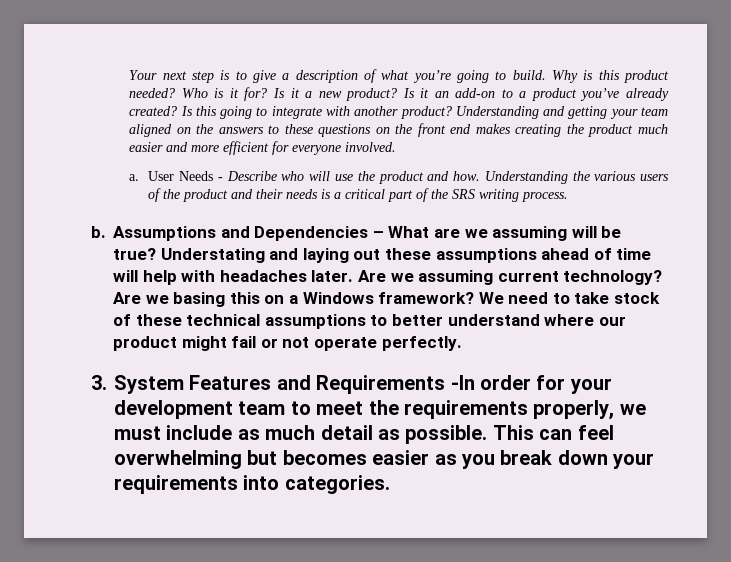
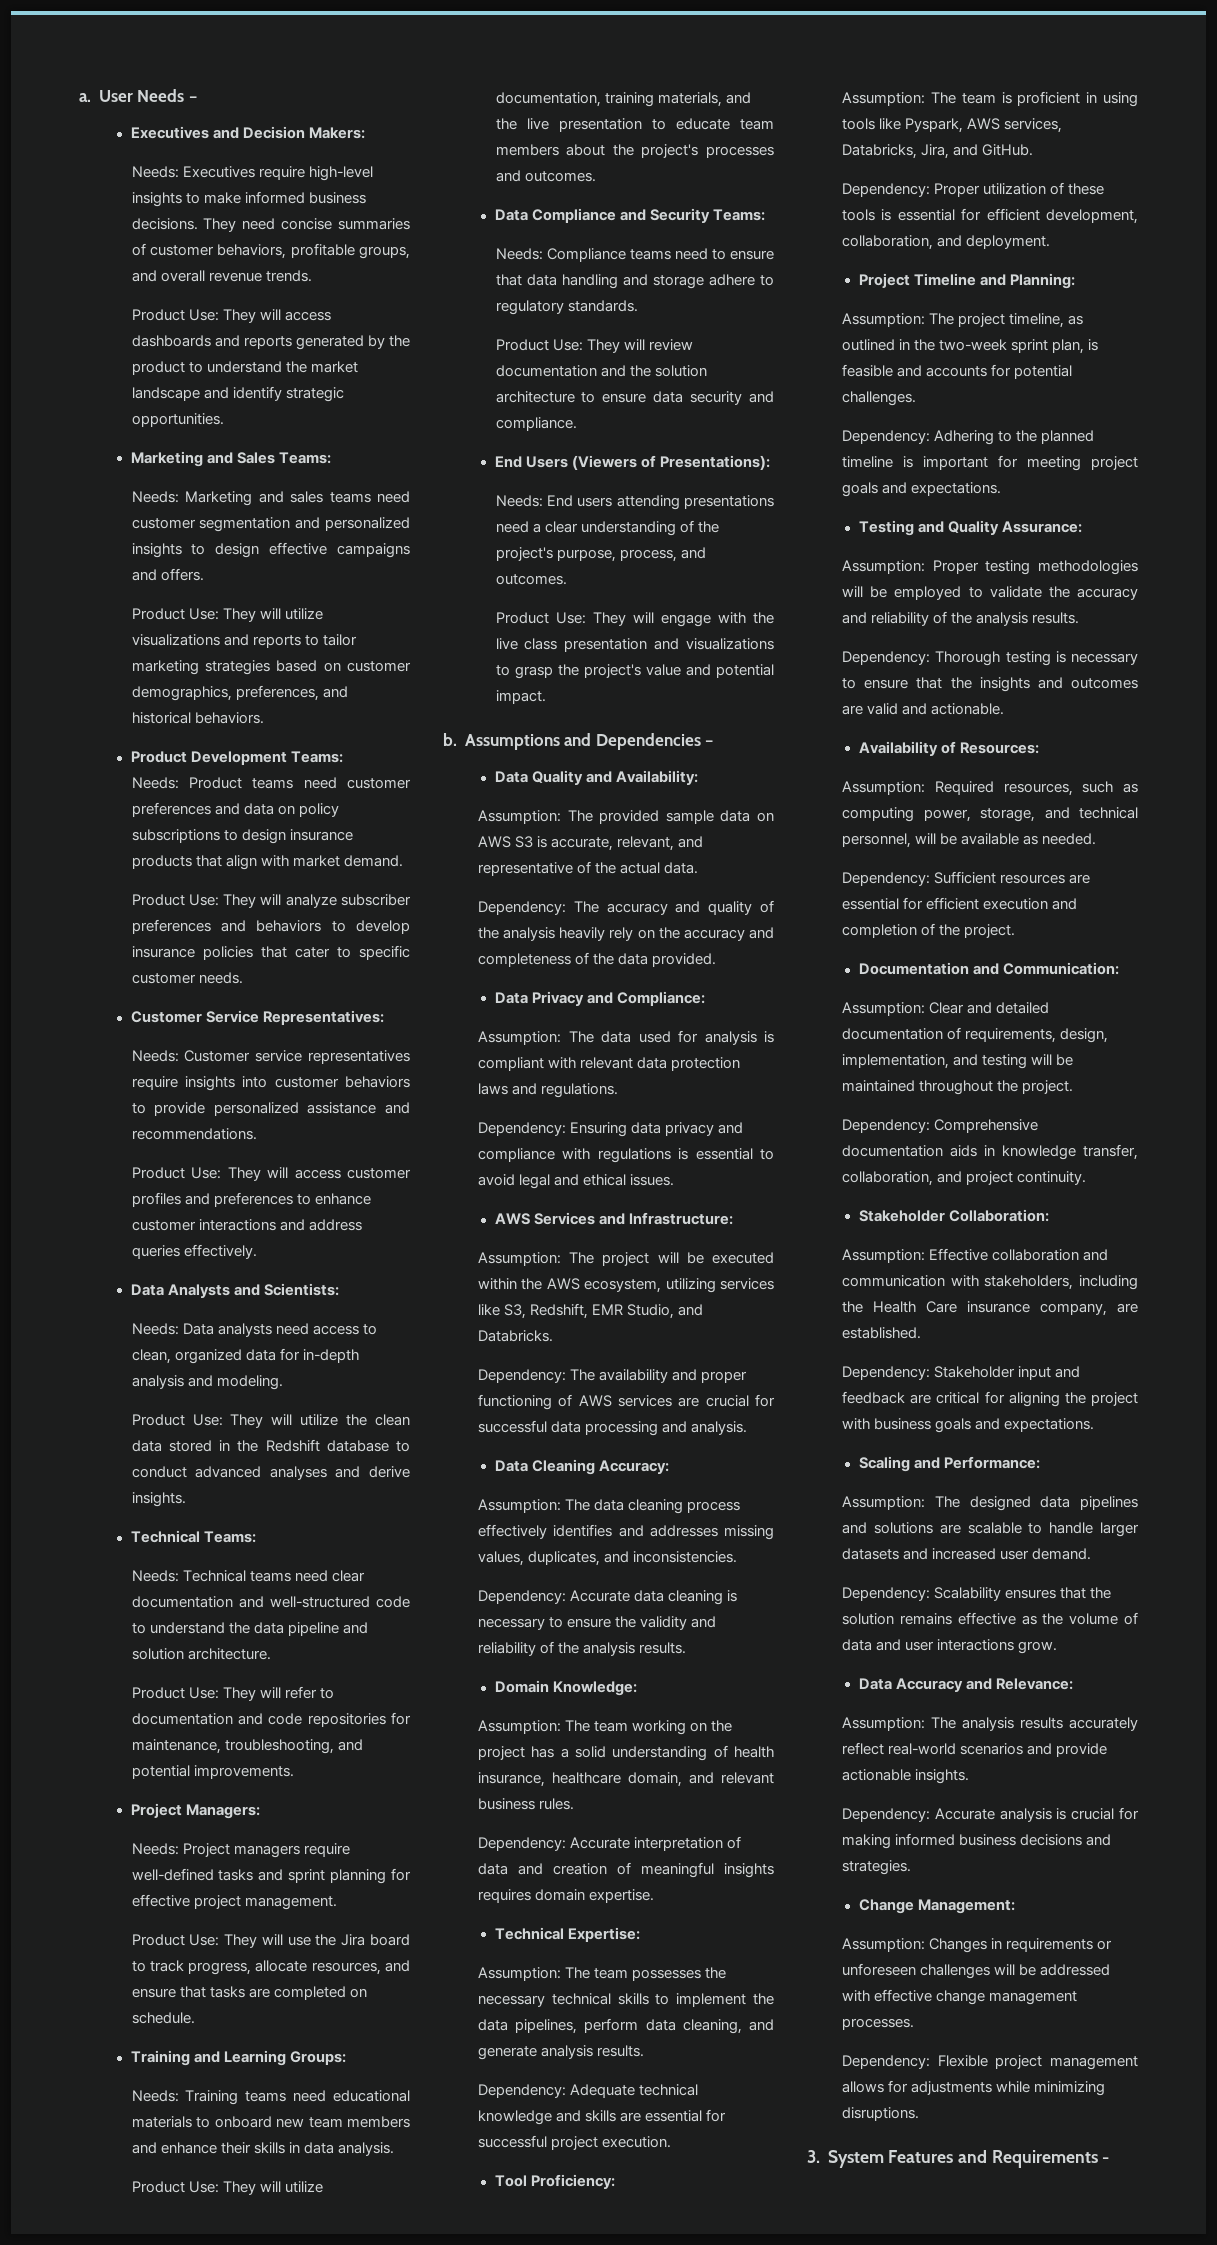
- Your next step is to give a description of what you’re going to build. Why is this product needed? Who is it for? Is it a new product? Is it an add-on to a product you’ve already created? Is this going to integrate with another product? Understanding and getting your team aligned on the answers to these questions on the front end makes creating the product much easier and more efficient for everyone involved.
- a. User Needs - Describe who will use the product and how. Understanding the various users of the product and their needs is a critical part of the SRS writing process.
+ a. User Needs –
+ Executives and Decision Makers:
+ Needs: Executives require high-level insights to make informed business decisions. They need concise summaries of customer behaviors, profitable groups, and overall revenue trends.
+ Product Use: They will access dashboards and reports generated by the product to understand the market landscape and identify strategic opportunities.
+ Marketing and Sales Teams:
+ Needs: Marketing and sales teams need customer segmentation and personalized insights to design effective campaigns and offers.
+ Product Use: They will utilize visualizations and reports to tailor marketing strategies based on customer demographics, preferences, and historical behaviors.
+ Product Development Teams:
+ Needs: Product teams need customer preferences and data on policy subscriptions to design insurance products that align with market demand.
+ Product Use: They will analyze subscriber preferences and behaviors to develop insurance policies that cater to specific customer needs.
+ Customer Service Representatives:
+ Needs: Customer service representatives require insights into customer behaviors to provide personalized assistance and recommendations.
+ Product Use: They will access customer profiles and preferences to enhance customer interactions and address queries effectively.
+ Data Analysts and Scientists:
+ Needs: Data analysts need access to clean, organized data for in-depth analysis and modeling.
+ Product Use: They will utilize the clean data stored in the Redshift database to conduct advanced analyses and derive insights.
+ Technical Teams:
+ Needs: Technical teams need clear documentation and well-structured code to understand the data pipeline and solution architecture.
+ Product Use: They will refer to documentation and code repositories for maintenance, troubleshooting, and potential improvements.
+ Project Managers:
+ Needs: Project managers require well-defined tasks and sprint planning for effective project management.
+ Product Use: They will use the Jira board to track progress, allocate resources, and ensure that tasks are completed on schedule.
+ Training and Learning Groups:
+ Needs: Training teams need educational materials to onboard new team members and enhance their skills in data analysis.
+ Product Use: They will utilize documentation, training materials, and the live presentation to educate team members about the project's processes and outcomes.
+ Data Compliance and Security Teams:
+ Needs: Compliance teams need to ensure that data handling and storage adhere to regulatory standards.
+ Product Use: They will review documentation and the solution architecture to ensure data security and compliance.
+ End Users (Viewers of Presentations):
+ Needs: End users attending presentations need a clear understanding of the project's purpose, process, and outcomes.
+ Product Use: They will engage with the live class presentation and visualizations to grasp the project's value and potential impact.
- Assumptions and Dependencies – What are we assuming will be true? Understating and laying out these assumptions ahead of time will help with headaches later. Are we assuming current technology? Are we basing this on a Windows framework? We need to take stock of these technical assumptions to better understand where our product might fail or not operate perfectly.
+ Assumptions and Dependencies –
+ Data Quality and Availability:
+ Assumption: The provided sample data on AWS S3 is accurate, relevant, and representative of the actual data.
+ Dependency: The accuracy and quality of the analysis heavily rely on the accuracy and completeness of the data provided.
+ Data Privacy and Compliance:
+ Assumption: The data used for analysis is compliant with relevant data protection laws and regulations.
+ Dependency: Ensuring data privacy and compliance with regulations is essential to avoid legal and ethical issues.
+ AWS Services and Infrastructure:
+ Assumption: The project will be executed within the AWS ecosystem, utilizing services like S3, Redshift, EMR Studio, and Databricks.
+ Dependency: The availability and proper functioning of AWS services are crucial for successful data processing and analysis.
+ Data Cleaning Accuracy:
+ Assumption: The data cleaning process effectively identifies and addresses missing values, duplicates, and inconsistencies.
+ Dependency: Accurate data cleaning is necessary to ensure the validity and reliability of the analysis results.
+ Domain Knowledge:
+ Assumption: The team working on the project has a solid understanding of health insurance, healthcare domain, and relevant business rules.
+ Dependency: Accurate interpretation of data and creation of meaningful insights requires domain expertise.
+ Technical Expertise:
+ Assumption: The team possesses the necessary technical skills to implement the data pipelines, perform data cleaning, and generate analysis results.
+ Dependency: Adequate technical knowledge and skills are essential for successful project execution.
+ Tool Proficiency:
+ Assumption: The team is proficient in using tools like Pyspark, AWS services, Databricks, Jira, and GitHub.
+ Dependency: Proper utilization of these tools is essential for efficient development, collaboration, and deployment.
+ Project Timeline and Planning:
+ Assumption: The project timeline, as outlined in the two-week sprint plan, is feasible and accounts for potential challenges.
+ Dependency: Adhering to the planned timeline is important for meeting project goals and expectations.
+ Testing and Quality Assurance:
+ Assumption: Proper testing methodologies will be employed to validate the accuracy and reliability of the analysis results.
+ Dependency: Thorough testing is necessary to ensure that the insights and outcomes are valid and actionable.
+ Availability of Resources:
+ Assumption: Required resources, such as computing power, storage, and technical personnel, will be available as needed.
+ Dependency: Sufficient resources are essential for efficient execution and completion of the project.
+ Documentation and Communication:
+ Assumption: Clear and detailed documentation of requirements, design, implementation, and testing will be maintained throughout the project.
+ Dependency: Comprehensive documentation aids in knowledge transfer, collaboration, and project continuity.
+ Stakeholder Collaboration:
+ Assumption: Effective collaboration and communication with stakeholders, including the Health Care insurance company, are established.
+ Dependency: Stakeholder input and feedback are critical for aligning the project with business goals and expectations.
+ Scaling and Performance:
+ Assumption: The designed data pipelines and solutions are scalable to handle larger datasets and increased user demand.
+ Dependency: Scalability ensures that the solution remains effective as the volume of data and user interactions grow.
+ Data Accuracy and Relevance:
+ Assumption: The analysis results accurately reflect real-world scenarios and provide actionable insights.
+ Dependency: Accurate analysis is crucial for making informed business decisions and strategies.
+ Change Management:
+ Assumption: Changes in requirements or unforeseen challenges will be addressed with effective change management processes.
+ Dependency: Flexible project management allows for adjustments while minimizing disruptions.
- 3. System Features and Requirements -In order for your development team to meet the requirements properly, we must include as much detail as possible. This can feel overwhelming but becomes easier as you break down your requirements into categories.
+ 3. System Features and Requirements -

